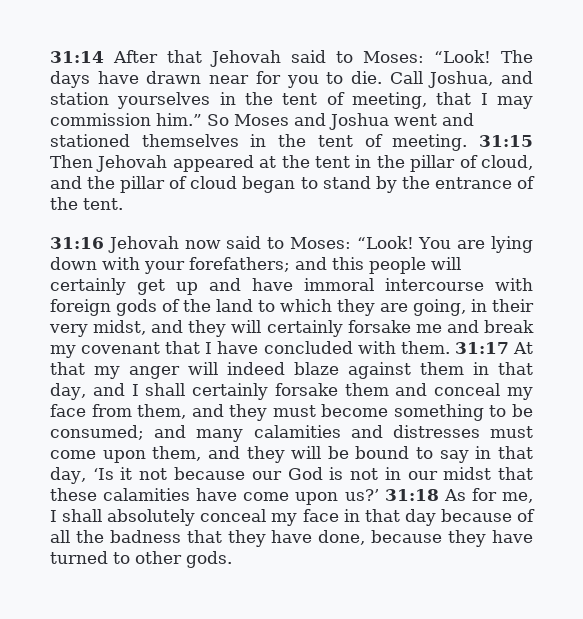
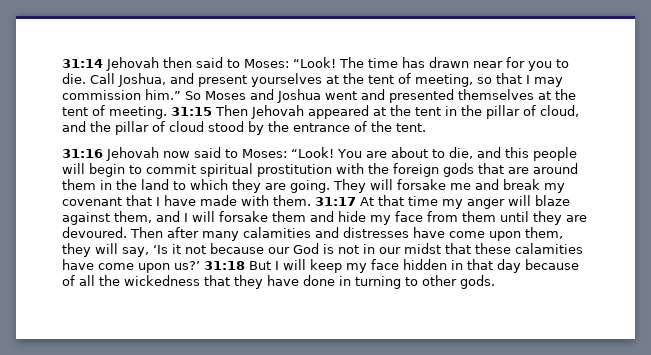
- 31:14 After that Jehovah said to Moses: “Look!
+ 31:14 Jehovah then said to Moses: “Look!
- The days have drawn near for you to die.
+ The time has drawn near for you to die.
- Call Joshua, and station yourselves in the tent of meeting, that I may commission him.”
+ Call Joshua, and present yourselves at the tent of meeting, so that I may commission him.”
- So Moses and Joshua went and stationed themselves in the tent of meeting.
+ So Moses and Joshua went and presented themselves at the tent of meeting.
- 31:15 Then Jehovah appeared at the tent in the pillar of cloud, and the pillar of cloud began to stand by the entrance of the tent.
+ 31:15 Then Jehovah appeared at the tent in the pillar of cloud, and the pillar of cloud stood by the entrance of the tent.
- You are lying down with your forefathers; and this people will certainly get up and have immoral intercourse with foreign gods of the land to which they are going, in their very midst, and they will certainly forsake me and break my covenant that I have concluded with them.
+ You are about to die, and this people will begin to commit spiritual prostitution with the foreign gods that are around them in the land to which they are going. They will forsake me and break my covenant that I have made with them.
- 31:17 At that my anger will indeed blaze against them in that day, and I shall certainly forsake them and conceal my face from them, and they must become something to be consumed; and many calamities and distresses must come upon them, and they will be bound to say in that day, ‘Is it not because our God is not in our midst that these calamities have come upon us?’
+ 31:17 At that time my anger will blaze against them, and I will forsake them and hide my face from them until they are devoured. Then after many calamities and distresses have come upon them, they will say, ‘Is it not because our God is not in our midst that these calamities have come upon us?’
- 31:18 As for me, I shall absolutely conceal my face in that day because of all the badness that they have done, because they have turned to other gods.
+ 31:18 But I will keep my face hidden in that day because of all the wickedness that they have done in turning to other gods.

